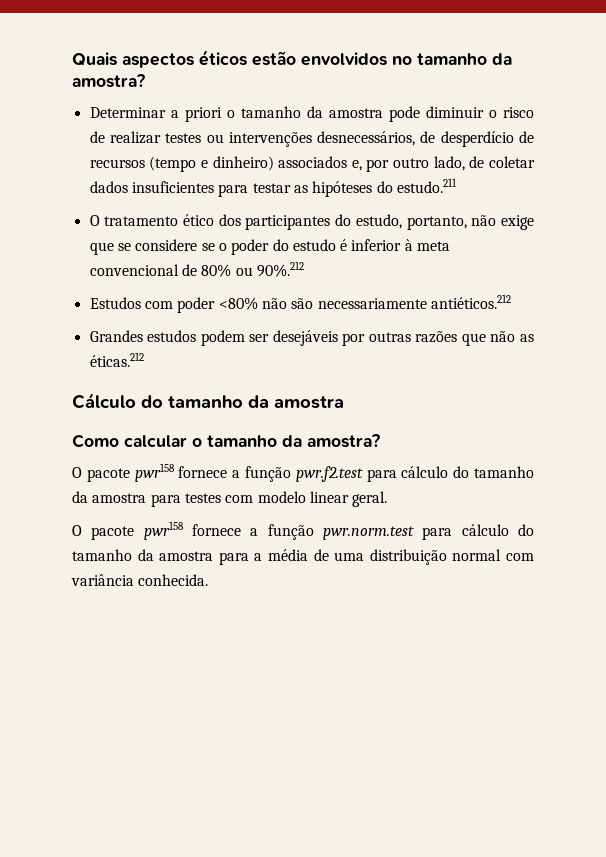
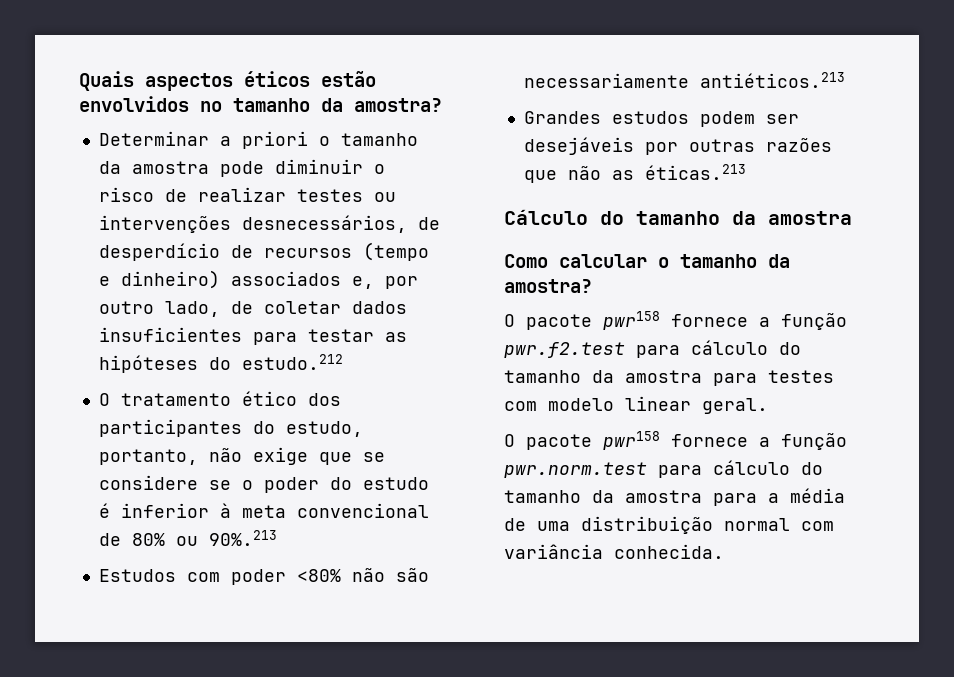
- Determinar a priori o tamanho da amostra pode diminuir o risco de realizar testes ou intervenções desnecessários, de desperdício de recursos (tempo e dinheiro) associados e, por outro lado, de coletar dados insuficientes para testar as hipóteses do estudo.211
+ Determinar a priori o tamanho da amostra pode diminuir o risco de realizar testes ou intervenções desnecessários, de desperdício de recursos (tempo e dinheiro) associados e, por outro lado, de coletar dados insuficientes para testar as hipóteses do estudo.212
- O tratamento ético dos participantes do estudo, portanto, não exige que se considere se o poder do estudo é inferior à meta convencional de 80% ou 90%.212
+ O tratamento ético dos participantes do estudo, portanto, não exige que se considere se o poder do estudo é inferior à meta convencional de 80% ou 90%.213
- Estudos com poder <80% não são necessariamente antiéticos.212
+ Estudos com poder <80% não são necessariamente antiéticos.213
- Grandes estudos podem ser desejáveis por outras razões que não as éticas.212
+ Grandes estudos podem ser desejáveis por outras razões que não as éticas.213

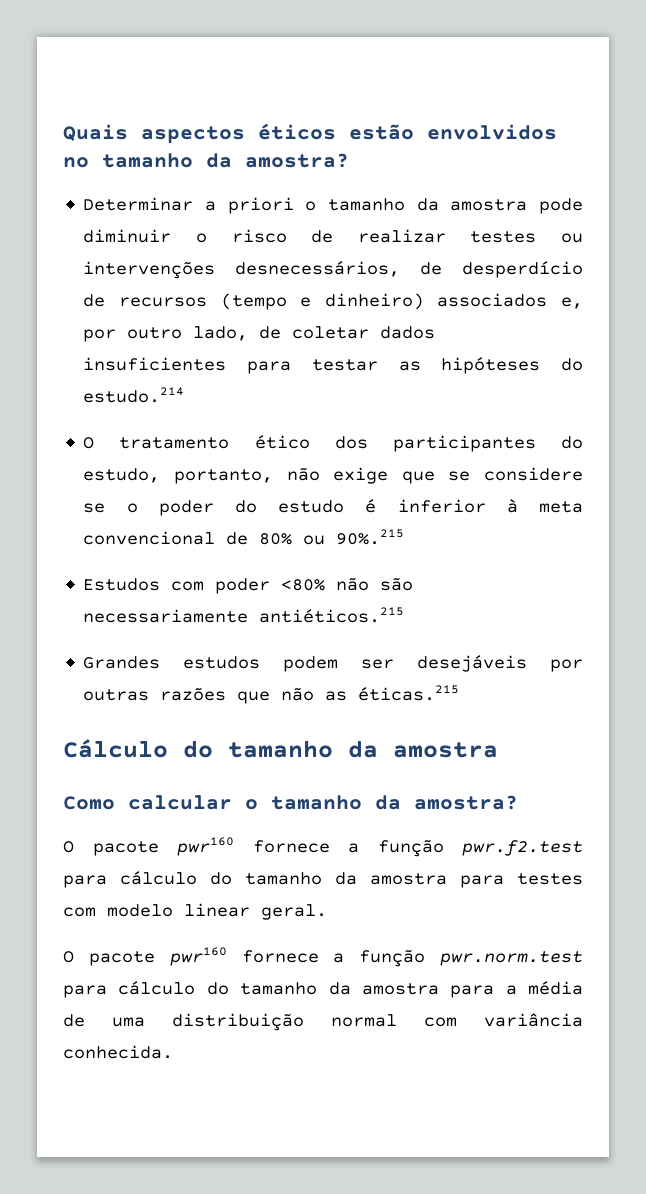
- Determinar a priori o tamanho da amostra pode diminuir o risco de realizar testes ou intervenções desnecessários, de desperdício de recursos (tempo e dinheiro) associados e, por outro lado, de coletar dados insuficientes para testar as hipóteses do estudo.212
+ Determinar a priori o tamanho da amostra pode diminuir o risco de realizar testes ou intervenções desnecessários, de desperdício de recursos (tempo e dinheiro) associados e, por outro lado, de coletar dados insuficientes para testar as hipóteses do estudo.214
- O tratamento ético dos participantes do estudo, portanto, não exige que se considere se o poder do estudo é inferior à meta convencional de 80% ou 90%.213
+ O tratamento ético dos participantes do estudo, portanto, não exige que se considere se o poder do estudo é inferior à meta convencional de 80% ou 90%.215
- Estudos com poder <80% não são necessariamente antiéticos.213
+ Estudos com poder <80% não são necessariamente antiéticos.215
- Grandes estudos podem ser desejáveis por outras razões que não as éticas.213
+ Grandes estudos podem ser desejáveis por outras razões que não as éticas.215
- O pacote pwr158 fornece a função pwr.f2.test para cálculo do tamanho da amostra para testes com modelo linear geral.
+ O pacote pwr160 fornece a função pwr.f2.test para cálculo do tamanho da amostra para testes com modelo linear geral.
- O pacote pwr158 fornece a função pwr.norm.test para cálculo do tamanho da amostra para a média de uma distribuição normal com variância conhecida.
+ O pacote pwr160 fornece a função pwr.norm.test para cálculo do tamanho da amostra para a média de uma distribuição normal com variância conhecida.

